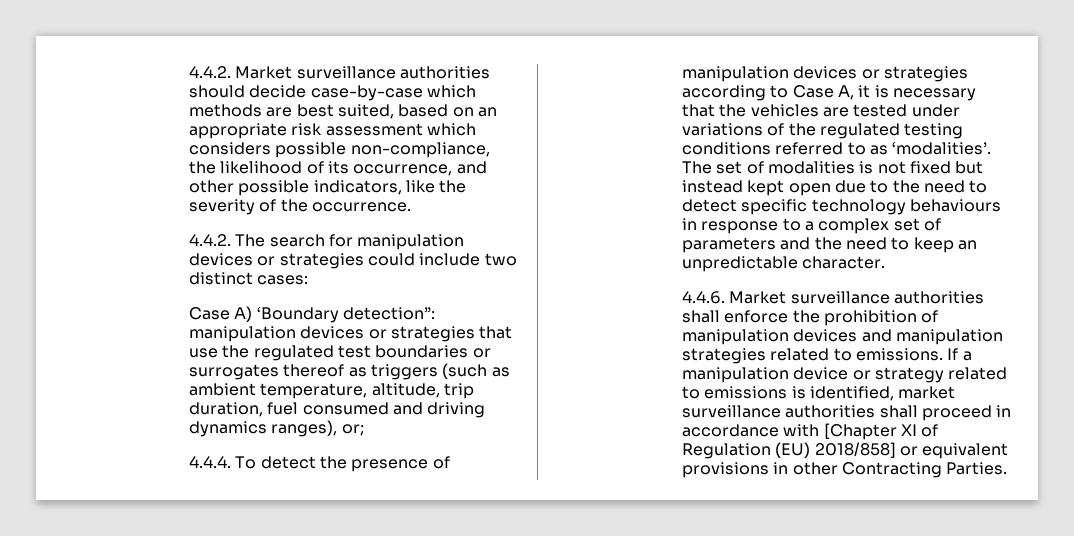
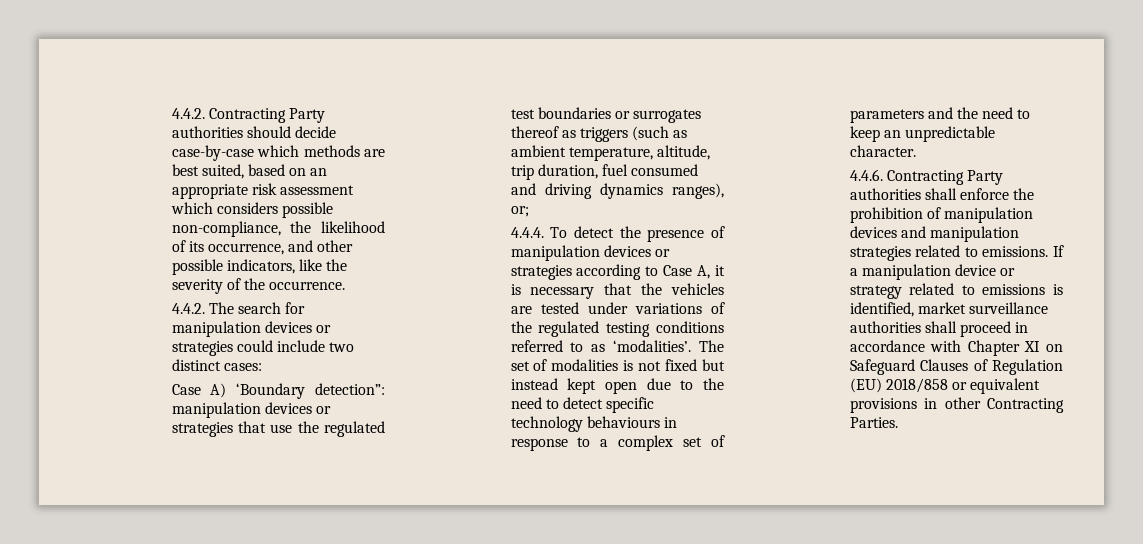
- 4.4.2. Market surveillance authorities should decide case-by-case which methods are best suited, based on an appropriate risk assessment which considers possible non-compliance, the likelihood of its occurrence, and other possible indicators, like the severity of the occurrence.
+ 4.4.2. Contracting Party authorities should decide case-by-case which methods are best suited, based on an appropriate risk assessment which considers possible non-compliance, the likelihood of its occurrence, and other possible indicators, like the severity of the occurrence.
- 4.4.6. Market surveillance authorities shall enforce the prohibition of manipulation devices and manipulation strategies related to emissions.
+ 4.4.6. Contracting Party authorities shall enforce the prohibition of manipulation devices and manipulation strategies related to emissions.
- If a manipulation device or strategy related to emissions is identified, market surveillance authorities shall proceed in accordance with [Chapter XI of Regulation (EU) 2018/858] or equivalent provisions in other Contracting Parties.
+ If a manipulation device or strategy related to emissions is identified, market surveillance authorities shall proceed in accordance with Chapter XI on Safeguard Clauses of Regulation (EU) 2018/858 or equivalent provisions in other Contracting Parties.

